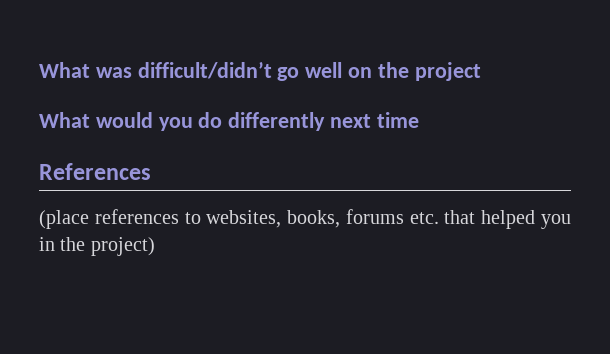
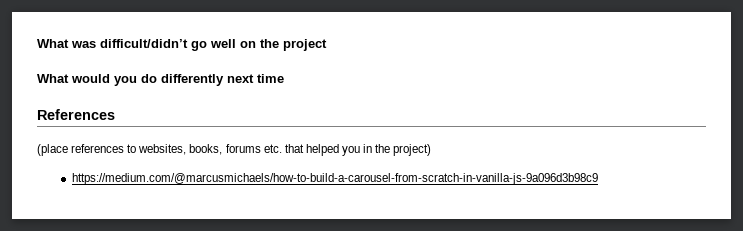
+ https://medium.com/@marcusmichaels/how-to-build-a-carousel-from-scratch-in-vanilla-js-9a096d3b98c9

